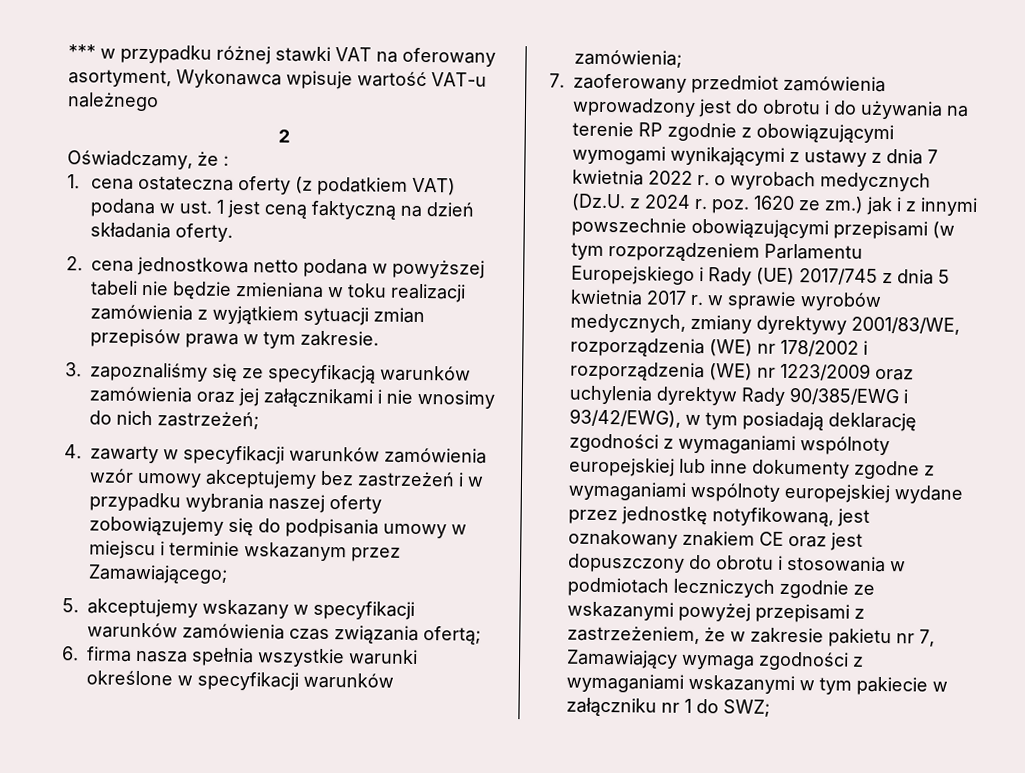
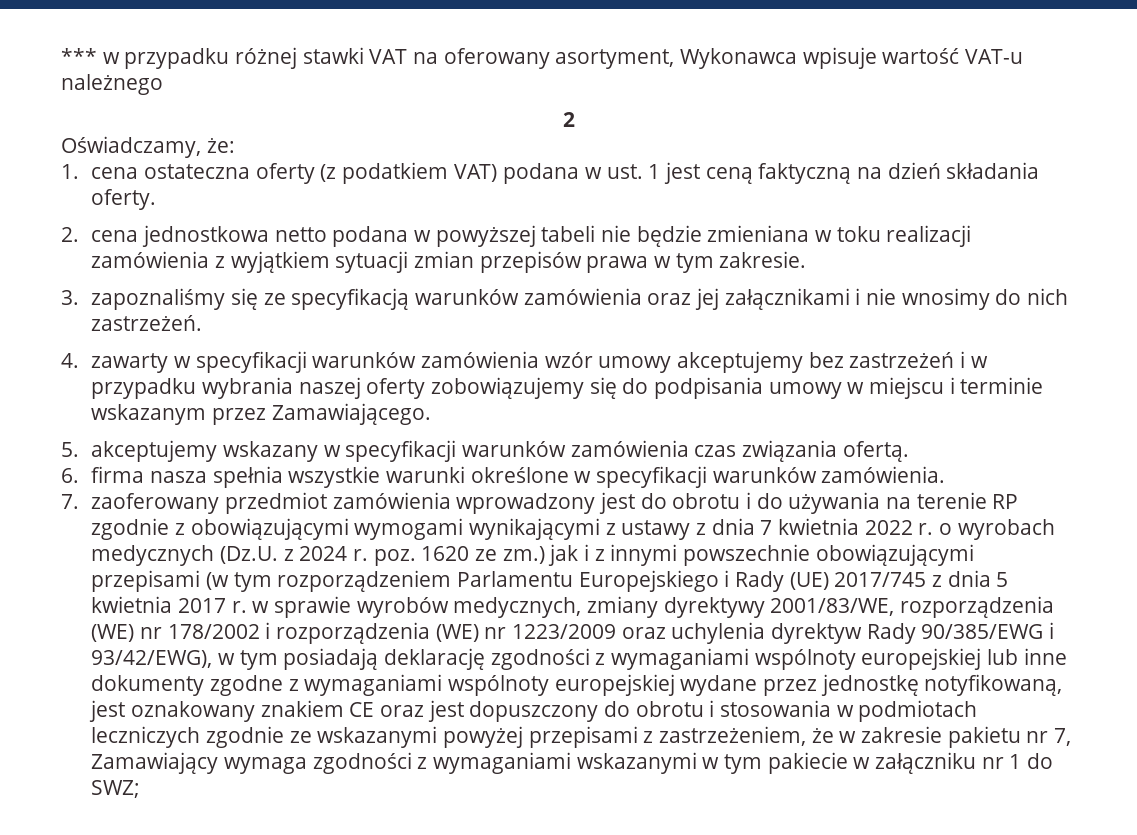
- Oświadczamy, że :
+ Oświadczamy, że:
- 3. zapoznaliśmy się ze specyfikacją warunków zamówienia oraz jej załącznikami i nie wnosimy do nich zastrzeżeń;
+ 3. zapoznaliśmy się ze specyfikacją warunków zamówienia oraz jej załącznikami i nie wnosimy do nich zastrzeżeń.
- 4. zawarty w specyfikacji warunków zamówienia wzór umowy akceptujemy bez zastrzeżeń i w przypadku wybrania naszej oferty zobowiązujemy się do podpisania umowy w miejscu i terminie wskazanym przez Zamawiającego;
+ 4. zawarty w specyfikacji warunków zamówienia wzór umowy akceptujemy bez zastrzeżeń i w przypadku wybrania naszej oferty zobowiązujemy się do podpisania umowy w miejscu i terminie wskazanym przez Zamawiającego.
- 5. akceptujemy wskazany w specyfikacji warunków zamówienia czas związania ofertą;
+ 5. akceptujemy wskazany w specyfikacji warunków zamówienia czas związania ofertą.
- 6. firma nasza spełnia wszystkie warunki określone w specyfikacji warunków zamówienia;
+ 6. firma nasza spełnia wszystkie warunki określone w specyfikacji warunków zamówienia.

